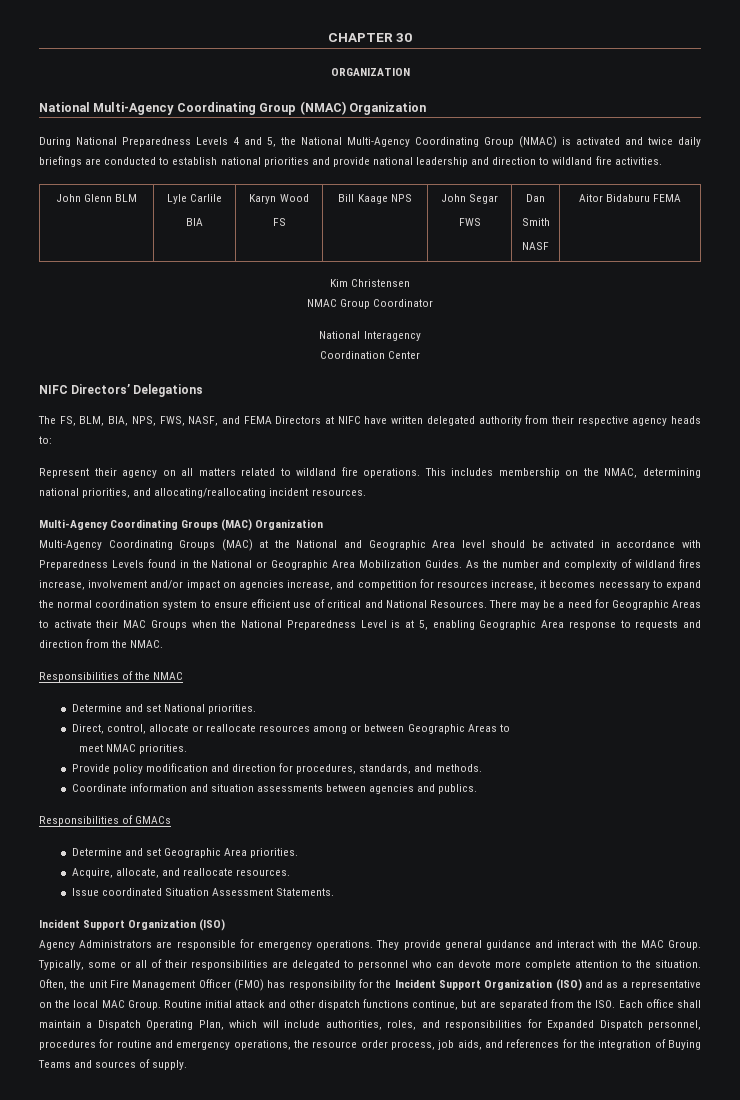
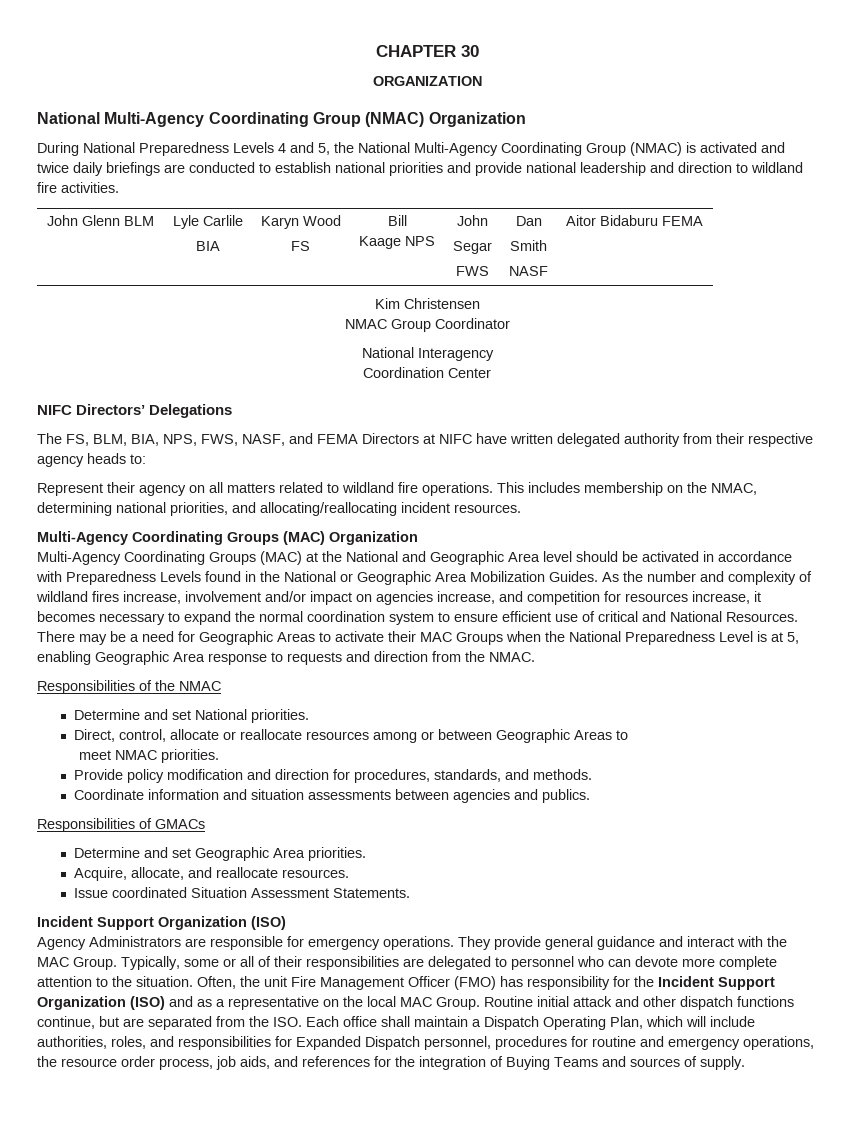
  John Glenn BLM | Lyle Carlile
  BIA | Karyn Wood
- FS | Bill Kaage NPS | John Segar
+ FS | Bill
+ Kaage NPS | John
+ Segar

